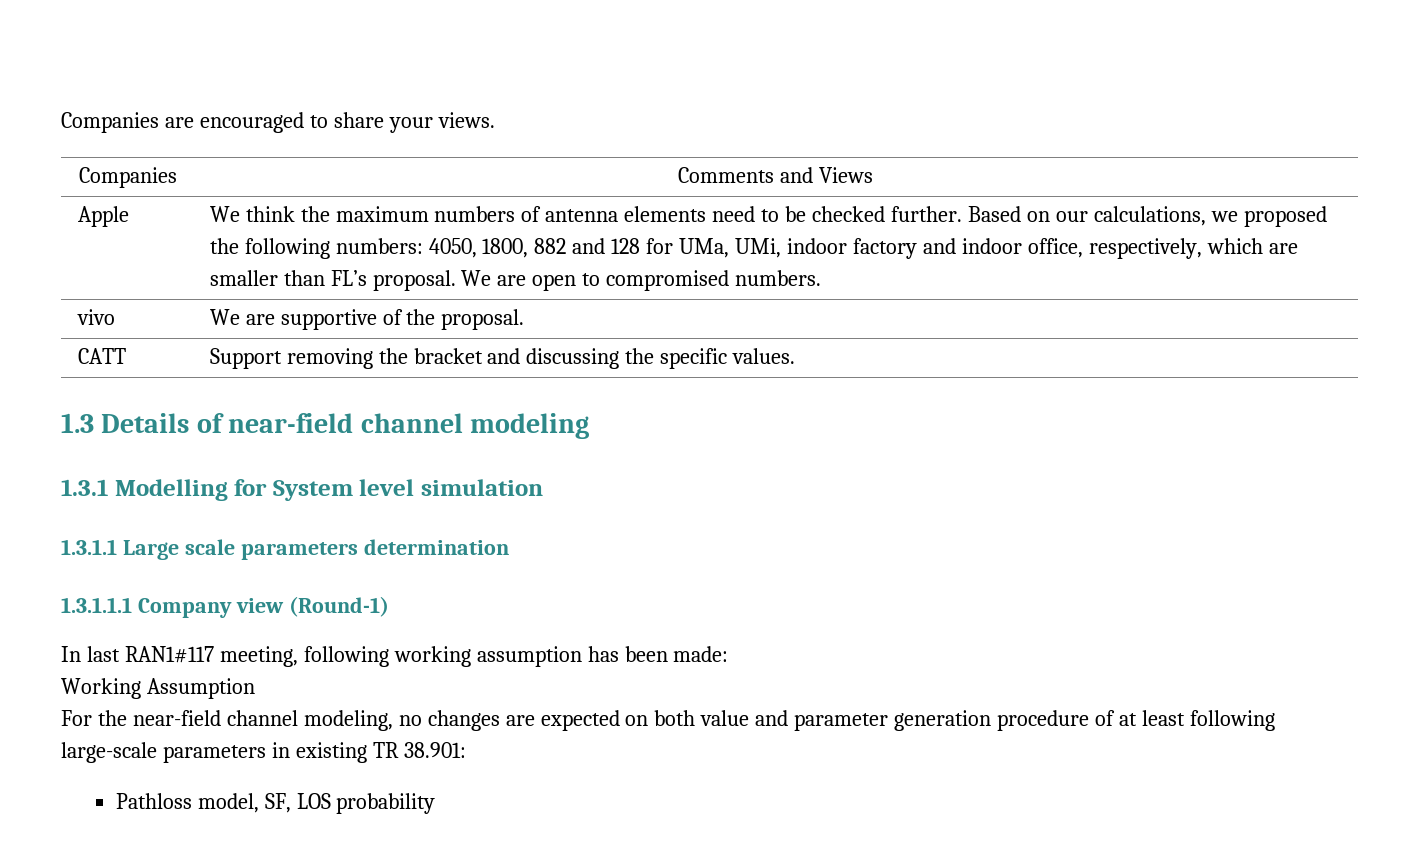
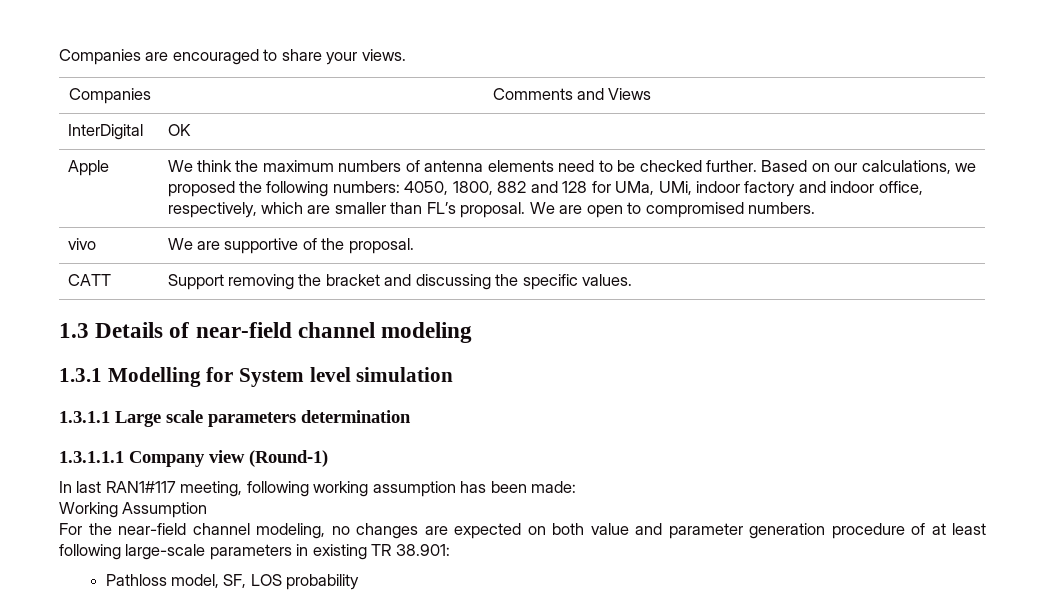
+ InterDigital | OK

